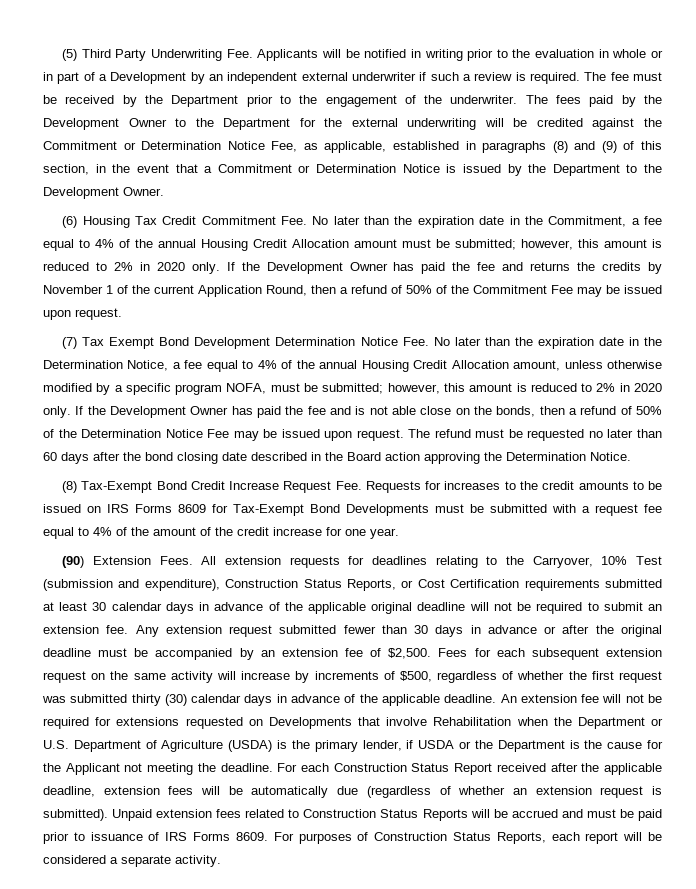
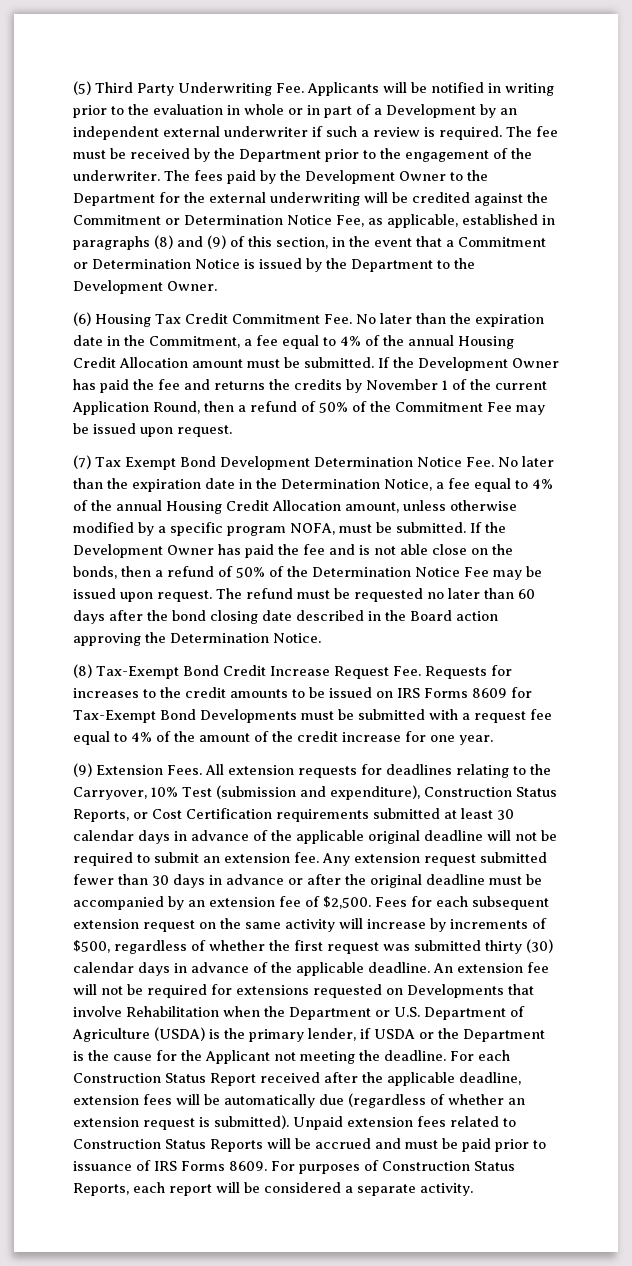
- (6) Housing Tax Credit Commitment Fee. No later than the expiration date in the Commitment, a fee equal to 4% of the annual Housing Credit Allocation amount must be submitted; however, this amount is reduced to 2% in 2020 only.
+ (6) Housing Tax Credit Commitment Fee. No later than the expiration date in the Commitment, a fee equal to 4% of the annual Housing Credit Allocation amount must be submitted.
- (7) Tax Exempt Bond Development Determination Notice Fee. No later than the expiration date in the Determination Notice, a fee equal to 4% of the annual Housing Credit Allocation amount, unless otherwise modified by a specific program NOFA, must be submitted; however, this amount is reduced to 2% in 2020 only.
+ (7) Tax Exempt Bond Development Determination Notice Fee. No later than the expiration date in the Determination Notice, a fee equal to 4% of the annual Housing Credit Allocation amount, unless otherwise modified by a specific program NOFA, must be submitted.
- (90) Extension Fees.
+ (9) Extension Fees.

